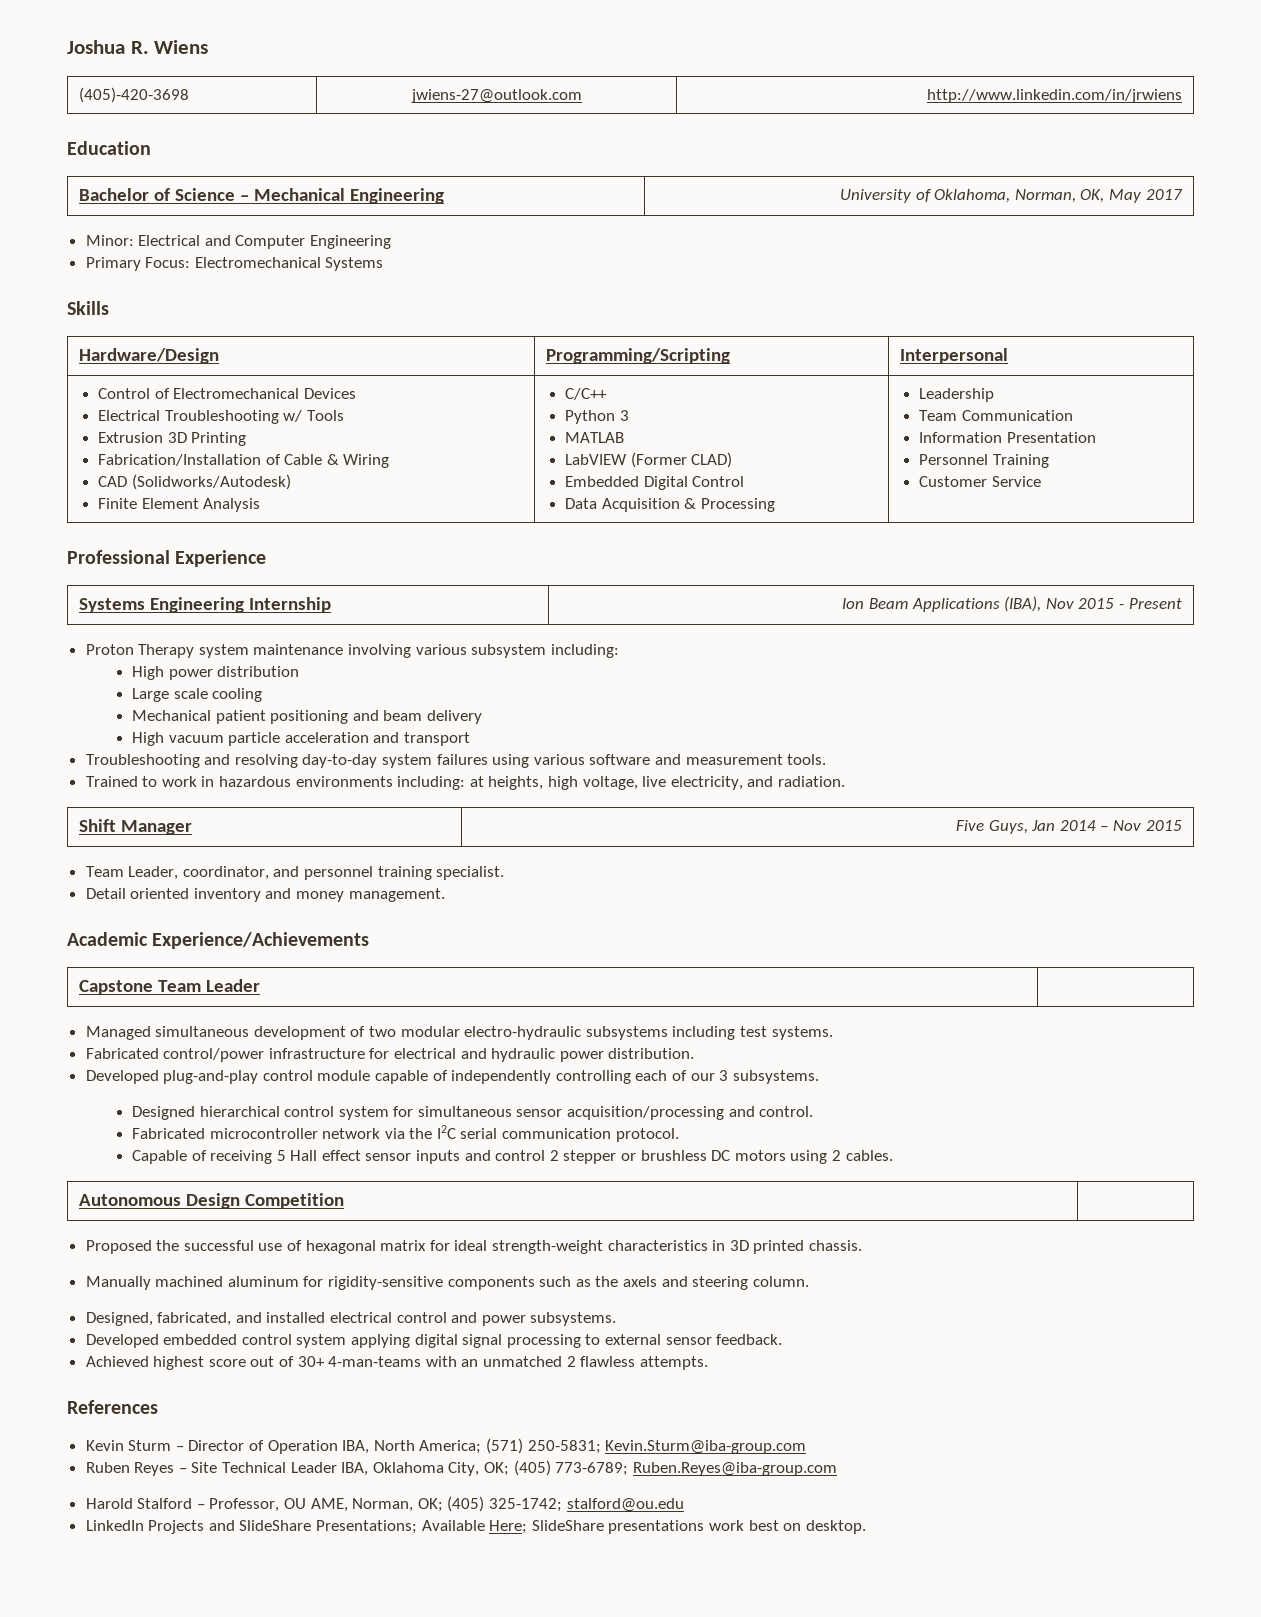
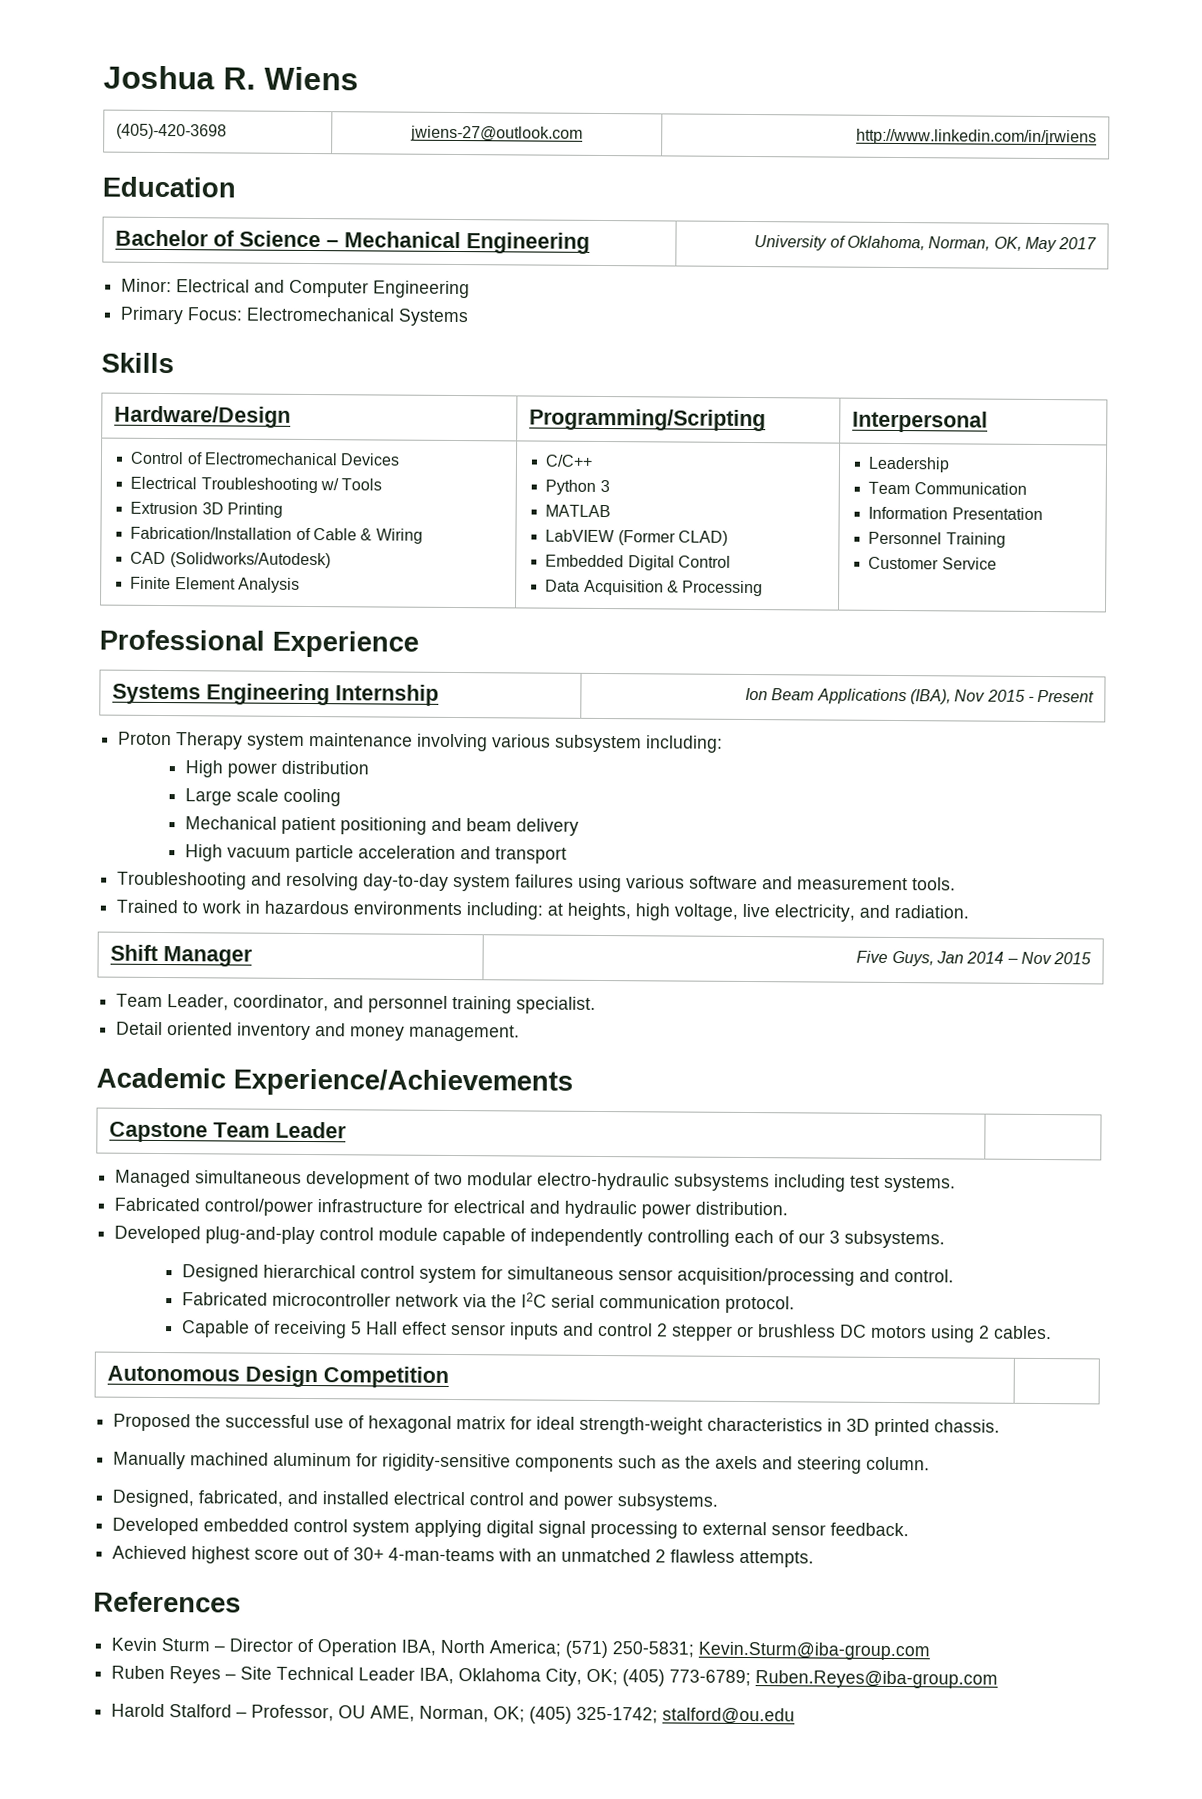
- LinkedIn Projects and SlideShare Presentations; Available Here; SlideShare presentations work best on desktop.

